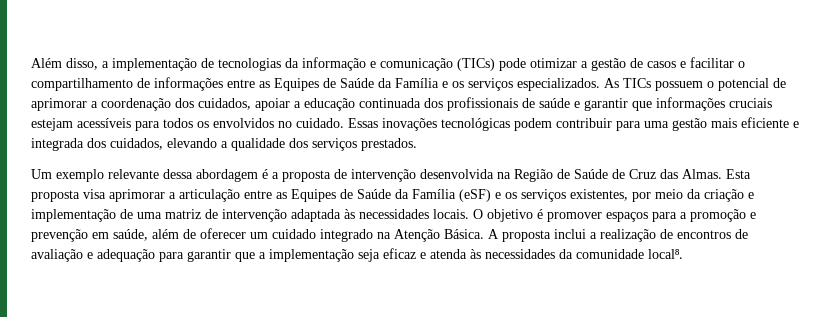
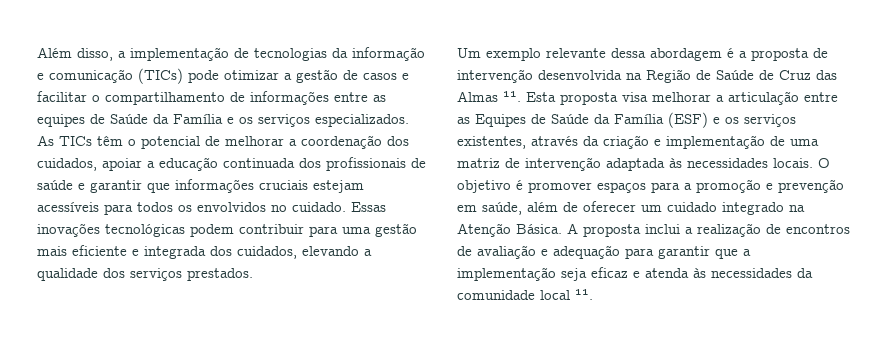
- Além disso, a implementação de tecnologias da informação e comunicação (TICs) pode otimizar a gestão de casos e facilitar o compartilhamento de informações entre as Equipes de Saúde da Família e os serviços especializados.
+ Além disso, a implementação de tecnologias da informação e comunicação (TICs) pode otimizar a gestão de casos e facilitar o compartilhamento de informações entre as equipes de Saúde da Família e os serviços especializados.
- As TICs possuem o potencial de aprimorar a coordenação dos cuidados, apoiar a educação continuada dos profissionais de saúde e garantir que informações cruciais estejam acessíveis para todos os envolvidos no cuidado.
+ As TICs têm o potencial de melhorar a coordenação dos cuidados, apoiar a educação continuada dos profissionais de saúde e garantir que informações cruciais estejam acessíveis para todos os envolvidos no cuidado.
- Um exemplo relevante dessa abordagem é a proposta de intervenção desenvolvida na Região de Saúde de Cruz das Almas. Esta proposta visa aprimorar a articulação entre as Equipes de Saúde da Família (eSF) e os serviços existentes, por meio da criação e implementação de uma matriz de intervenção adaptada às necessidades locais.
+ Um exemplo relevante dessa abordagem é a proposta de intervenção desenvolvida na Região de Saúde de Cruz das Almas ¹¹. Esta proposta visa melhorar a articulação entre as Equipes de Saúde da Família (ESF) e os serviços existentes, através da criação e implementação de uma matriz de intervenção adaptada às necessidades locais.
- A proposta inclui a realização de encontros de avaliação e adequação para garantir que a implementação seja eficaz e atenda às necessidades da comunidade local⁸.
+ A proposta inclui a realização de encontros de avaliação e adequação para garantir que a implementação seja eficaz e atenda às necessidades da comunidade local ¹¹.

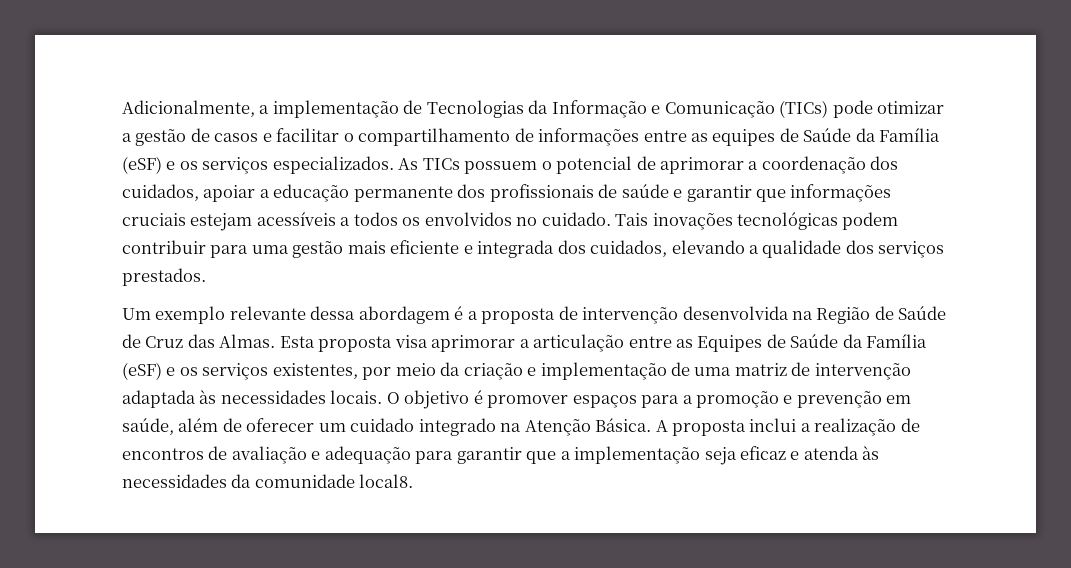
- Além disso, a implementação de tecnologias da informação e comunicação (TICs) pode otimizar a gestão de casos e facilitar o compartilhamento de informações entre as equipes de Saúde da Família e os serviços especializados.
+ Adicionalmente, a implementação de Tecnologias da Informação e Comunicação (TICs) pode otimizar a gestão de casos e facilitar o compartilhamento de informações entre as equipes de Saúde da Família (eSF) e os serviços especializados.
- As TICs têm o potencial de melhorar a coordenação dos cuidados, apoiar a educação continuada dos profissionais de saúde e garantir que informações cruciais estejam acessíveis para todos os envolvidos no cuidado.
+ As TICs possuem o potencial de aprimorar a coordenação dos cuidados, apoiar a educação permanente dos profissionais de saúde e garantir que informações cruciais estejam acessíveis a todos os envolvidos no cuidado.
- Essas inovações tecnológicas podem contribuir para uma gestão mais eficiente e integrada dos cuidados, elevando a qualidade dos serviços prestados.
+ Tais inovações tecnológicas podem contribuir para uma gestão mais eficiente e integrada dos cuidados, elevando a qualidade dos serviços prestados.
- Um exemplo relevante dessa abordagem é a proposta de intervenção desenvolvida na Região de Saúde de Cruz das Almas ¹¹. Esta proposta visa melhorar a articulação entre as Equipes de Saúde da Família (ESF) e os serviços existentes, através da criação e implementação de uma matriz de intervenção adaptada às necessidades locais.
+ Um exemplo relevante dessa abordagem é a proposta de intervenção desenvolvida na Região de Saúde de Cruz das Almas. Esta proposta visa aprimorar a articulação entre as Equipes de Saúde da Família (eSF) e os serviços existentes, por meio da criação e implementação de uma matriz de intervenção adaptada às necessidades locais.
- A proposta inclui a realização de encontros de avaliação e adequação para garantir que a implementação seja eficaz e atenda às necessidades da comunidade local ¹¹.
+ A proposta inclui a realização de encontros de avaliação e adequação para garantir que a implementação seja eficaz e atenda às necessidades da comunidade local8.

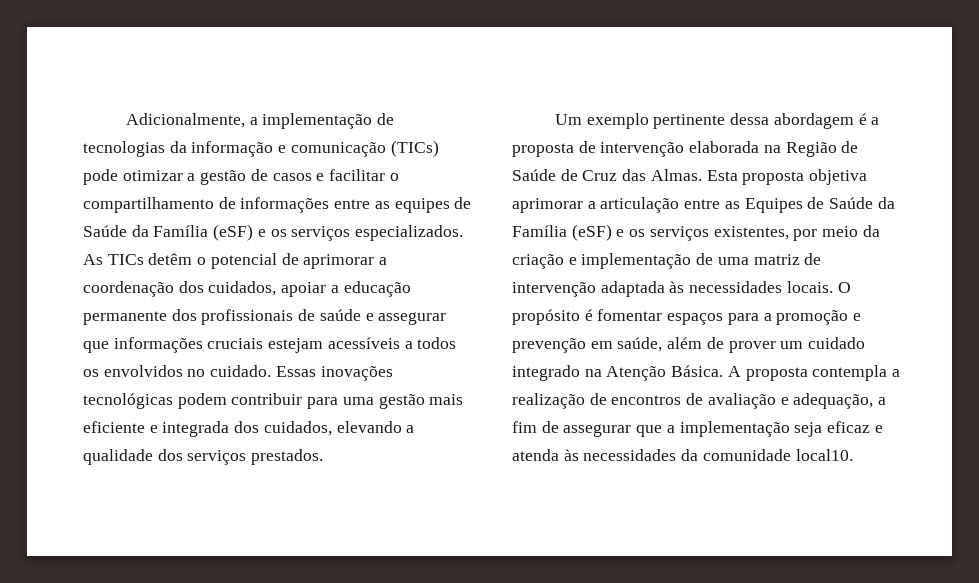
- Adicionalmente, a implementação de Tecnologias da Informação e Comunicação (TICs) pode otimizar a gestão de casos e facilitar o compartilhamento de informações entre as equipes de Saúde da Família (eSF) e os serviços especializados.
+ Adicionalmente, a implementação de tecnologias da informação e comunicação (TICs) pode otimizar a gestão de casos e facilitar o compartilhamento de informações entre as equipes de Saúde da Família (eSF) e os serviços especializados.
- As TICs possuem o potencial de aprimorar a coordenação dos cuidados, apoiar a educação permanente dos profissionais de saúde e garantir que informações cruciais estejam acessíveis a todos os envolvidos no cuidado.
+ As TICs detêm o potencial de aprimorar a coordenação dos cuidados, apoiar a educação permanente dos profissionais de saúde e assegurar que informações cruciais estejam acessíveis a todos os envolvidos no cuidado.
- Tais inovações tecnológicas podem contribuir para uma gestão mais eficiente e integrada dos cuidados, elevando a qualidade dos serviços prestados.
+ Essas inovações tecnológicas podem contribuir para uma gestão mais eficiente e integrada dos cuidados, elevando a qualidade dos serviços prestados.
- Um exemplo relevante dessa abordagem é a proposta de intervenção desenvolvida na Região de Saúde de Cruz das Almas.
+ Um exemplo pertinente dessa abordagem é a proposta de intervenção elaborada na Região de Saúde de Cruz das Almas.
- Esta proposta visa aprimorar a articulação entre as Equipes de Saúde da Família (eSF) e os serviços existentes, por meio da criação e implementação de uma matriz de intervenção adaptada às necessidades locais.
+ Esta proposta objetiva aprimorar a articulação entre as Equipes de Saúde da Família (eSF) e os serviços existentes, por meio da criação e implementação de uma matriz de intervenção adaptada às necessidades locais.
- O objetivo é promover espaços para a promoção e prevenção em saúde, além de oferecer um cuidado integrado na Atenção Básica.
+ O propósito é fomentar espaços para a promoção e prevenção em saúde, além de prover um cuidado integrado na Atenção Básica.
- A proposta inclui a realização de encontros de avaliação e adequação para garantir que a implementação seja eficaz e atenda às necessidades da comunidade local8.
+ A proposta contempla a realização de encontros de avaliação e adequação, a fim de assegurar que a implementação seja eficaz e atenda às necessidades da comunidade local10.

